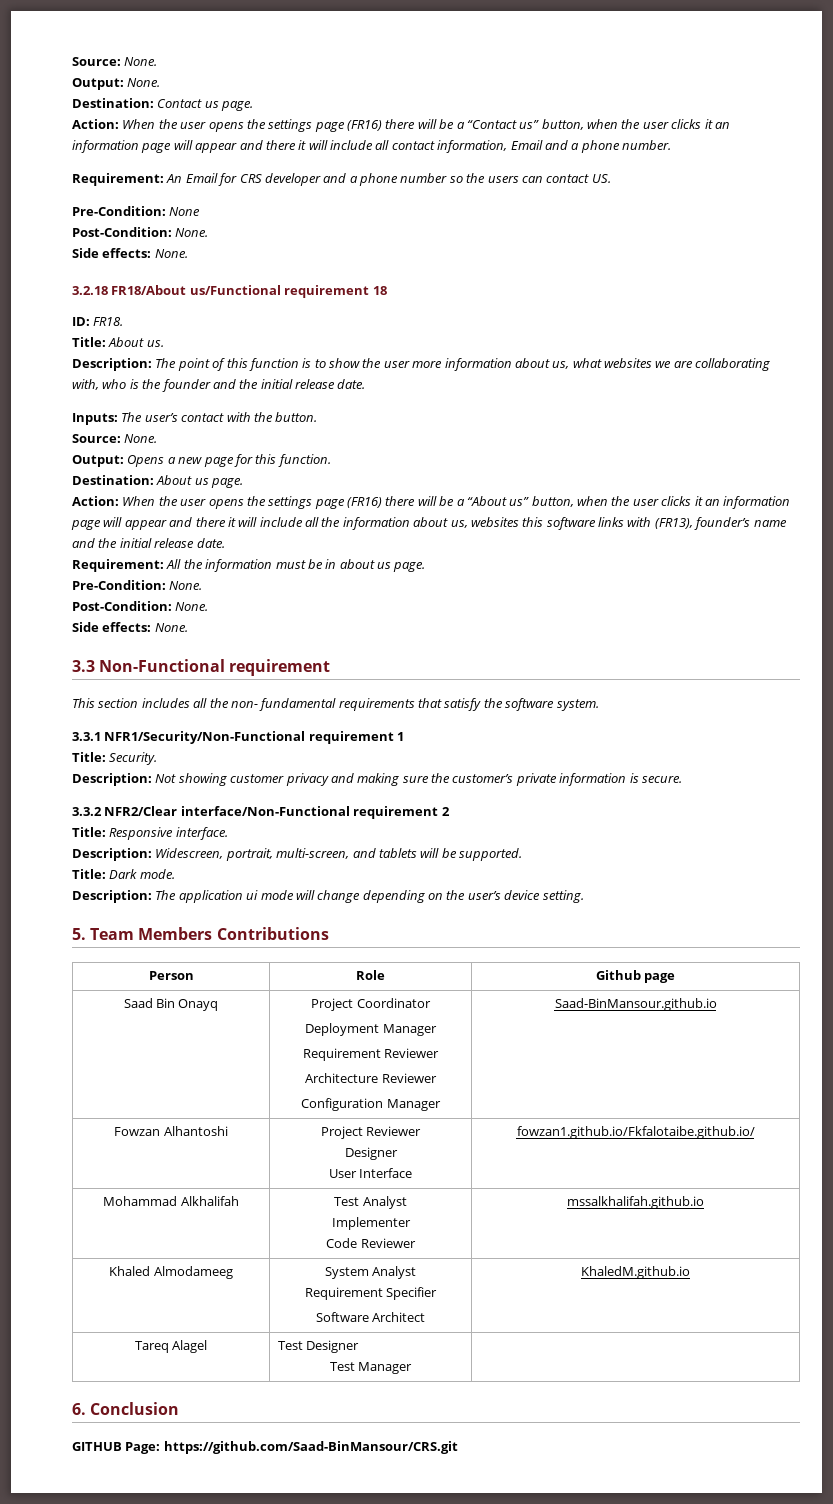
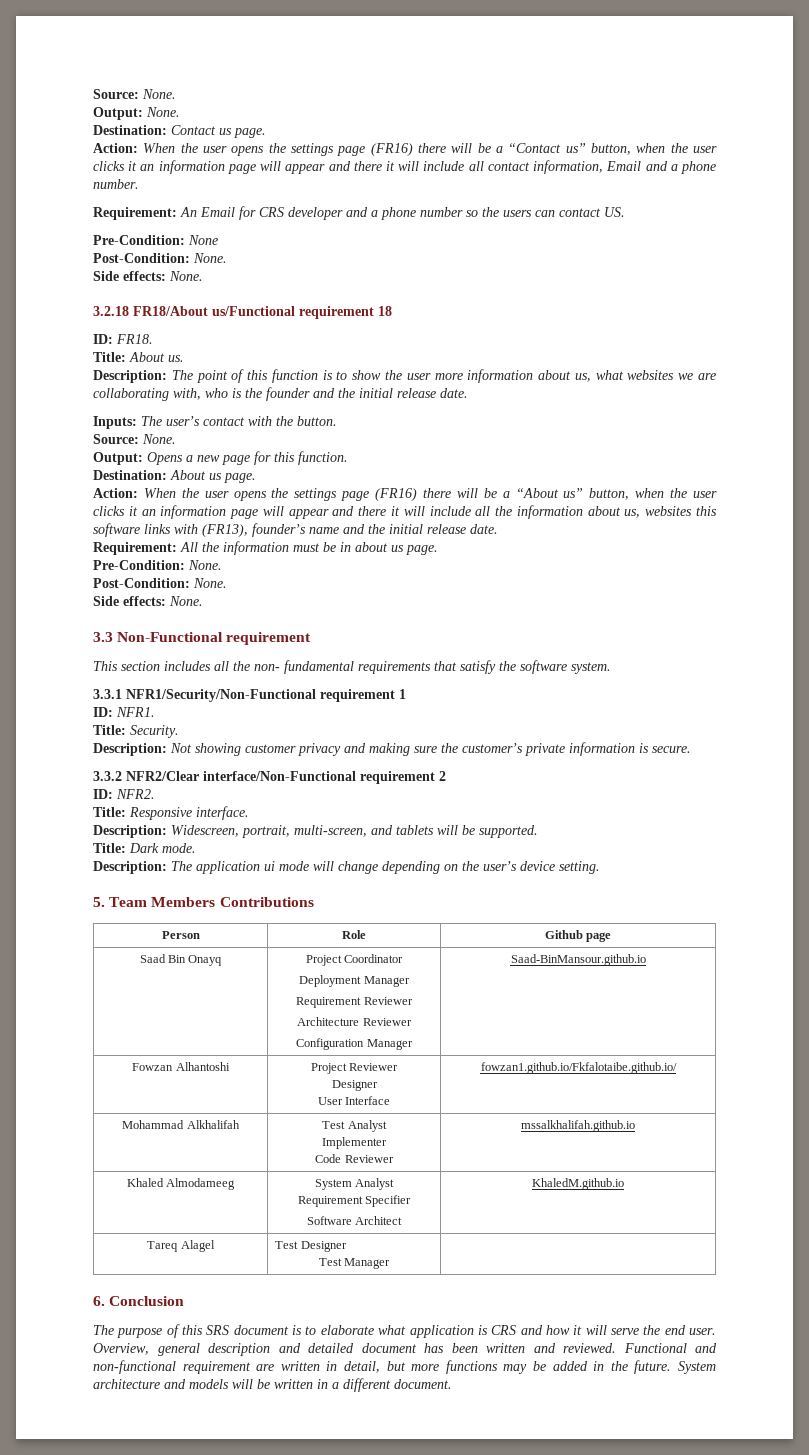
+ ID: NFR1.
+ ID: NFR2.
- GITHUB Page: https://github.com/Saad-BinMansour/CRS.git
+ The purpose of this SRS document is to elaborate what application is CRS and how it will serve the end user. Overview, general description and detailed document has been written and reviewed. Functional and non-functional requirement are written in detail, but more functions may be added in the future. System architecture and models will be written in a different document.

